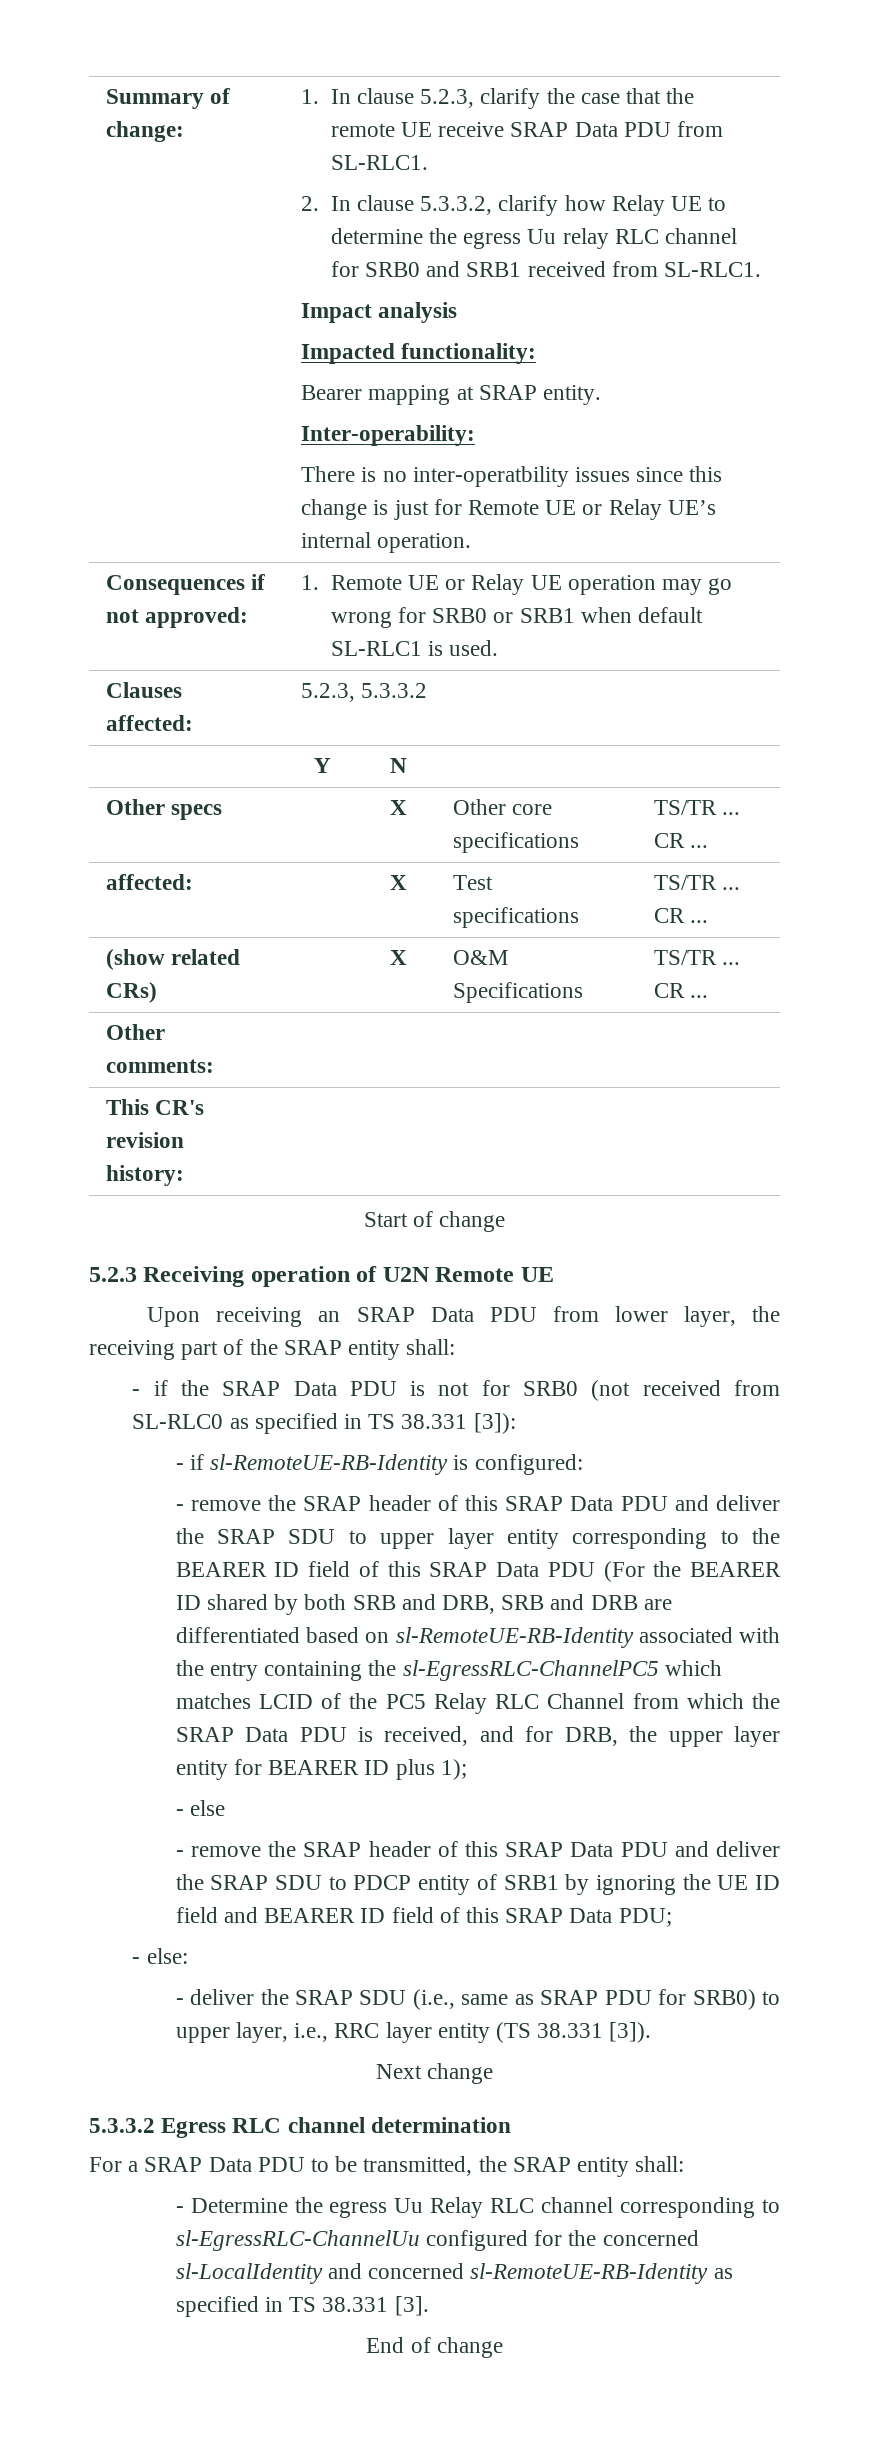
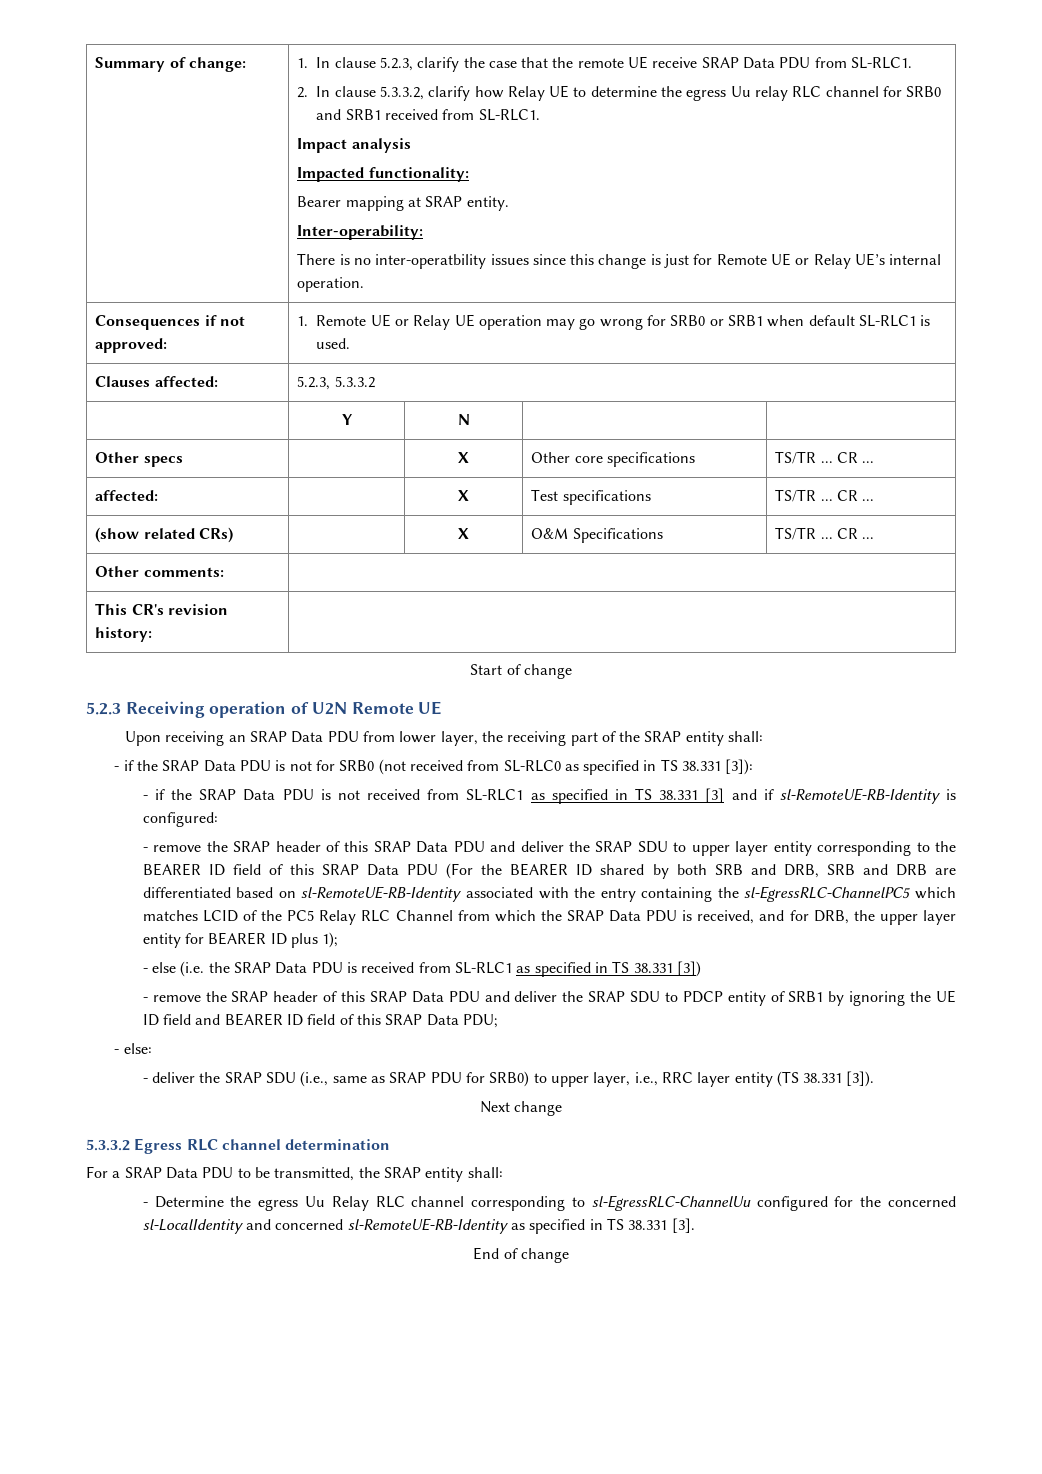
- - if sl-RemoteUE-RB-Identity is configured:
+ - if the SRAP Data PDU is not received from SL-RLC1 as specified in TS 38.331 [3] and if sl-RemoteUE-RB-Identity is configured:
- - else
+ - else (i.e. the SRAP Data PDU is received from SL-RLC1 as specified in TS 38.331 [3])

